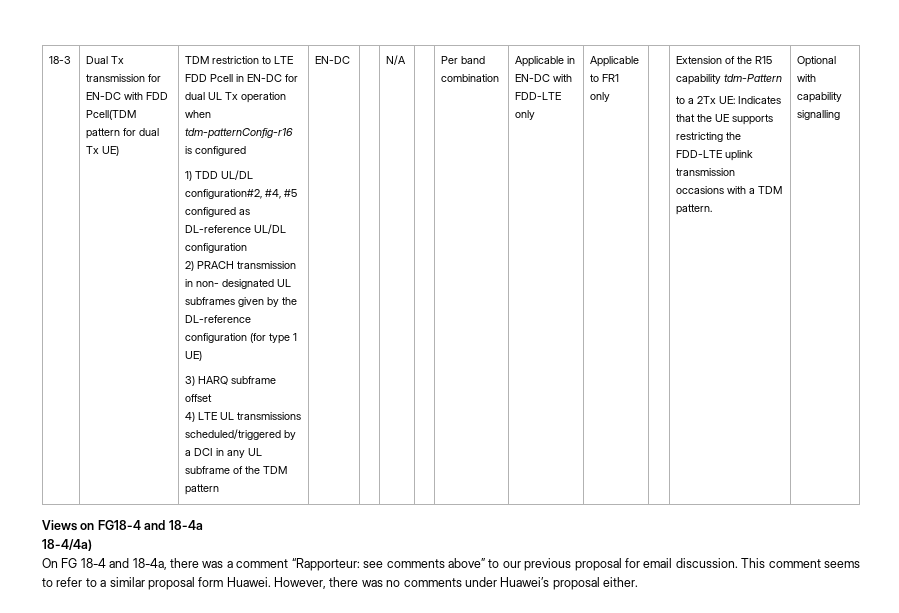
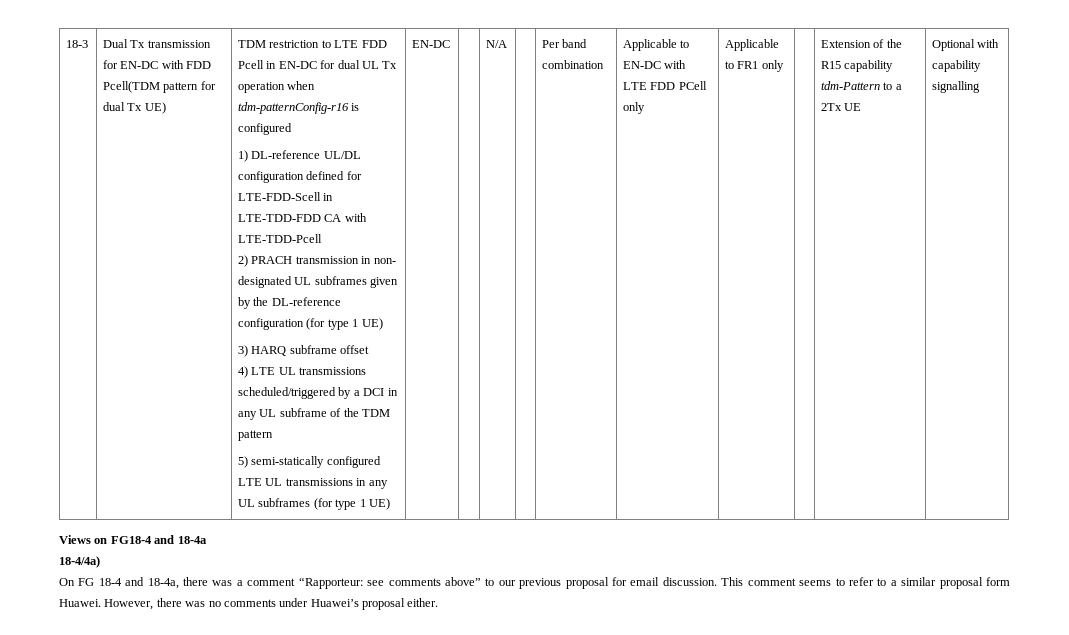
- 1) TDD UL/DL configuration#2, #4, #5 configured as DL-reference UL/DL configuration
+ 1) DL-reference UL/DL configuration defined for LTE-FDD-Scell in LTE-TDD-FDD CA with LTE-TDD-Pcell
+ 5) semi-statically configured LTE UL transmissions in any UL subframes (for type 1 UE)
- Applicable in EN-DC with FDD-LTE only
+ Applicable to EN-DC with LTE FDD PCell only
- Extension of the R15 capability tdm-Pattern
- to a 2Tx UE: Indicates that the UE supports restricting the FDD-LTE uplink transmission occasions with a TDM pattern.
+ Extension of the R15 capability tdm-Pattern to a 2Tx UE

